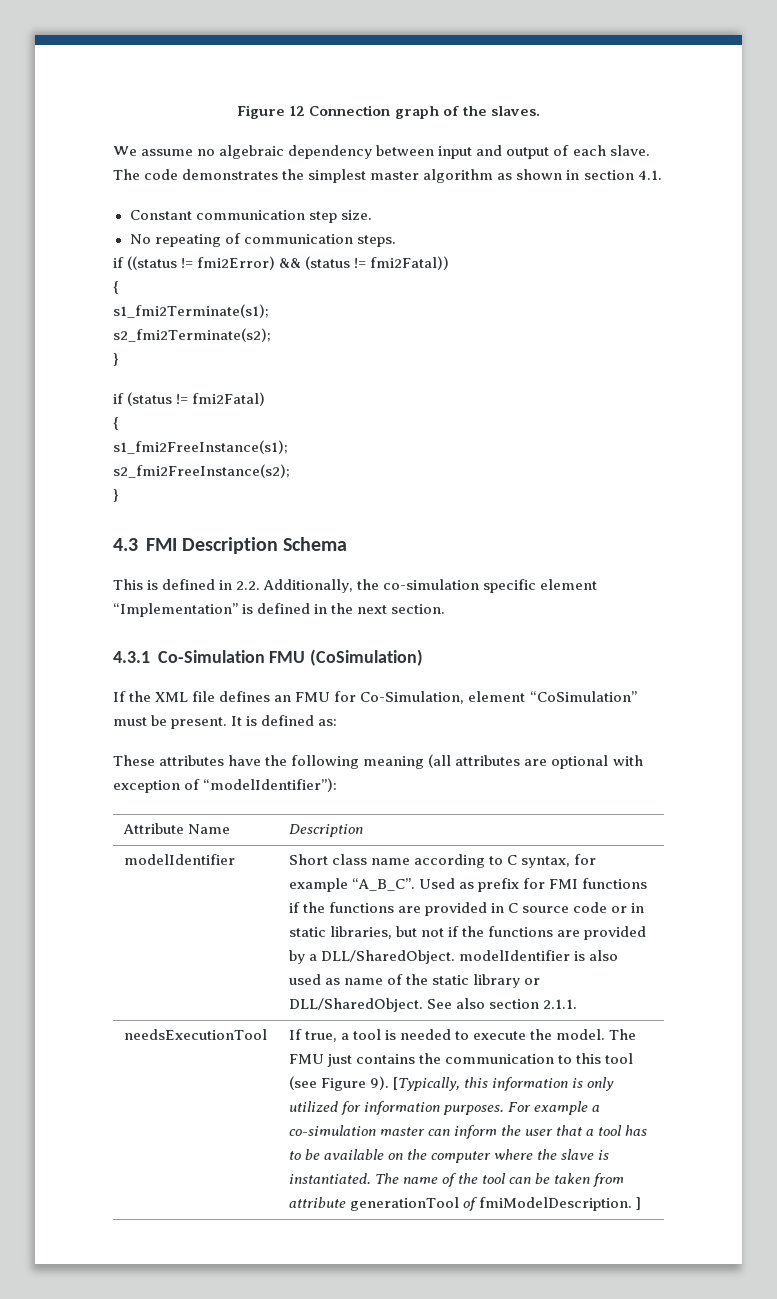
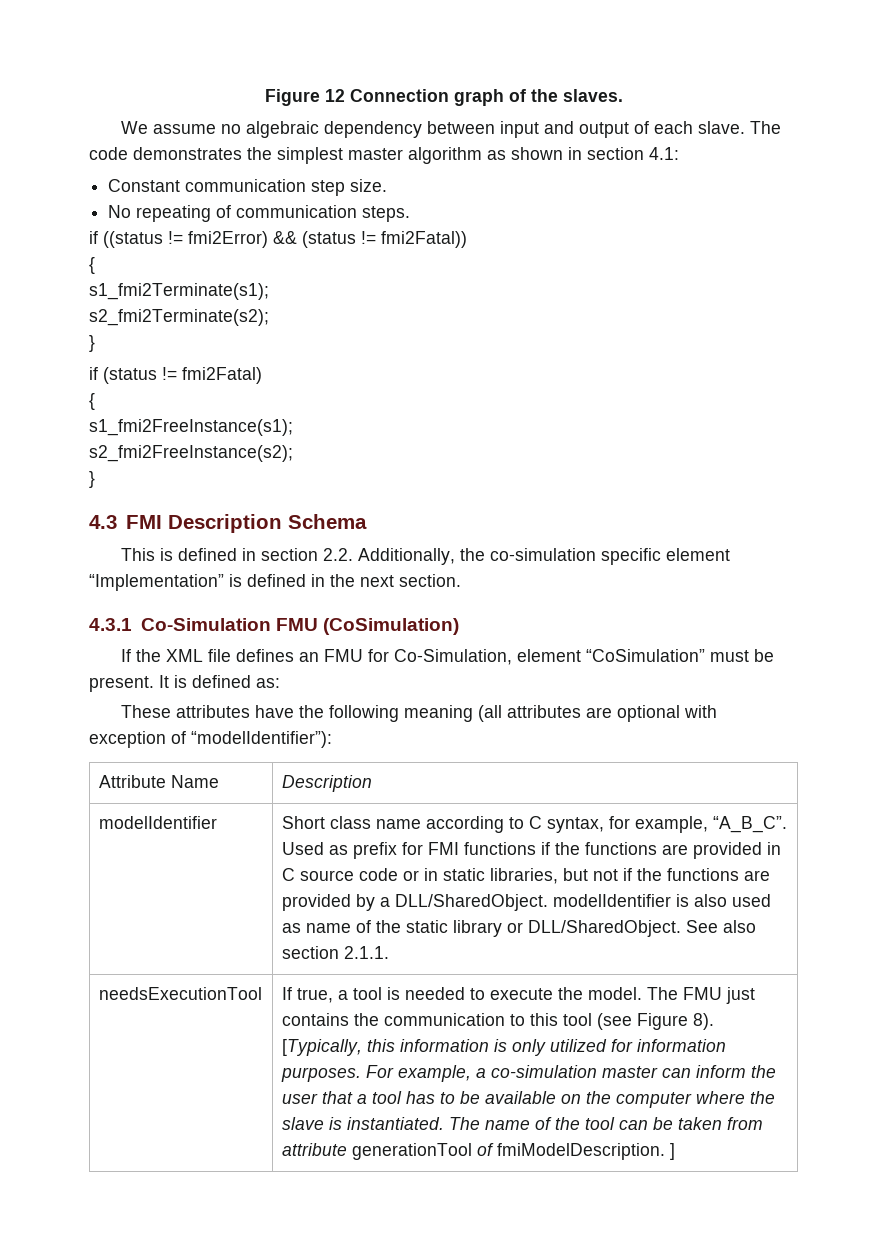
- The code demonstrates the simplest master algorithm as shown in section 4.1.
+ The code demonstrates the simplest master algorithm as shown in section 4.1:
- This is defined in 2.2. Additionally, the co-simulation specific element “Implementation” is defined in the next section.
+ This is defined in section 2.2. Additionally, the co-simulation specific element “Implementation” is defined in the next section.
- Short class name according to C syntax, for example “A_B_C”.
+ Short class name according to C syntax, for example, “A_B_C”.
- The FMU just contains the communication to this tool (see Figure 9).
+ The FMU just contains the communication to this tool (see Figure 8).
- For example a co-simulation master can inform the user that a tool has to be available on the computer where the slave is instantiated.
+ For example, a co-simulation master can inform the user that a tool has to be available on the computer where the slave is instantiated.

